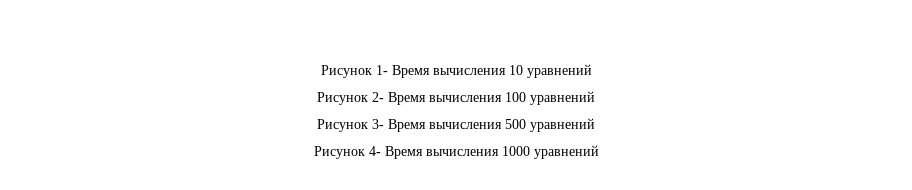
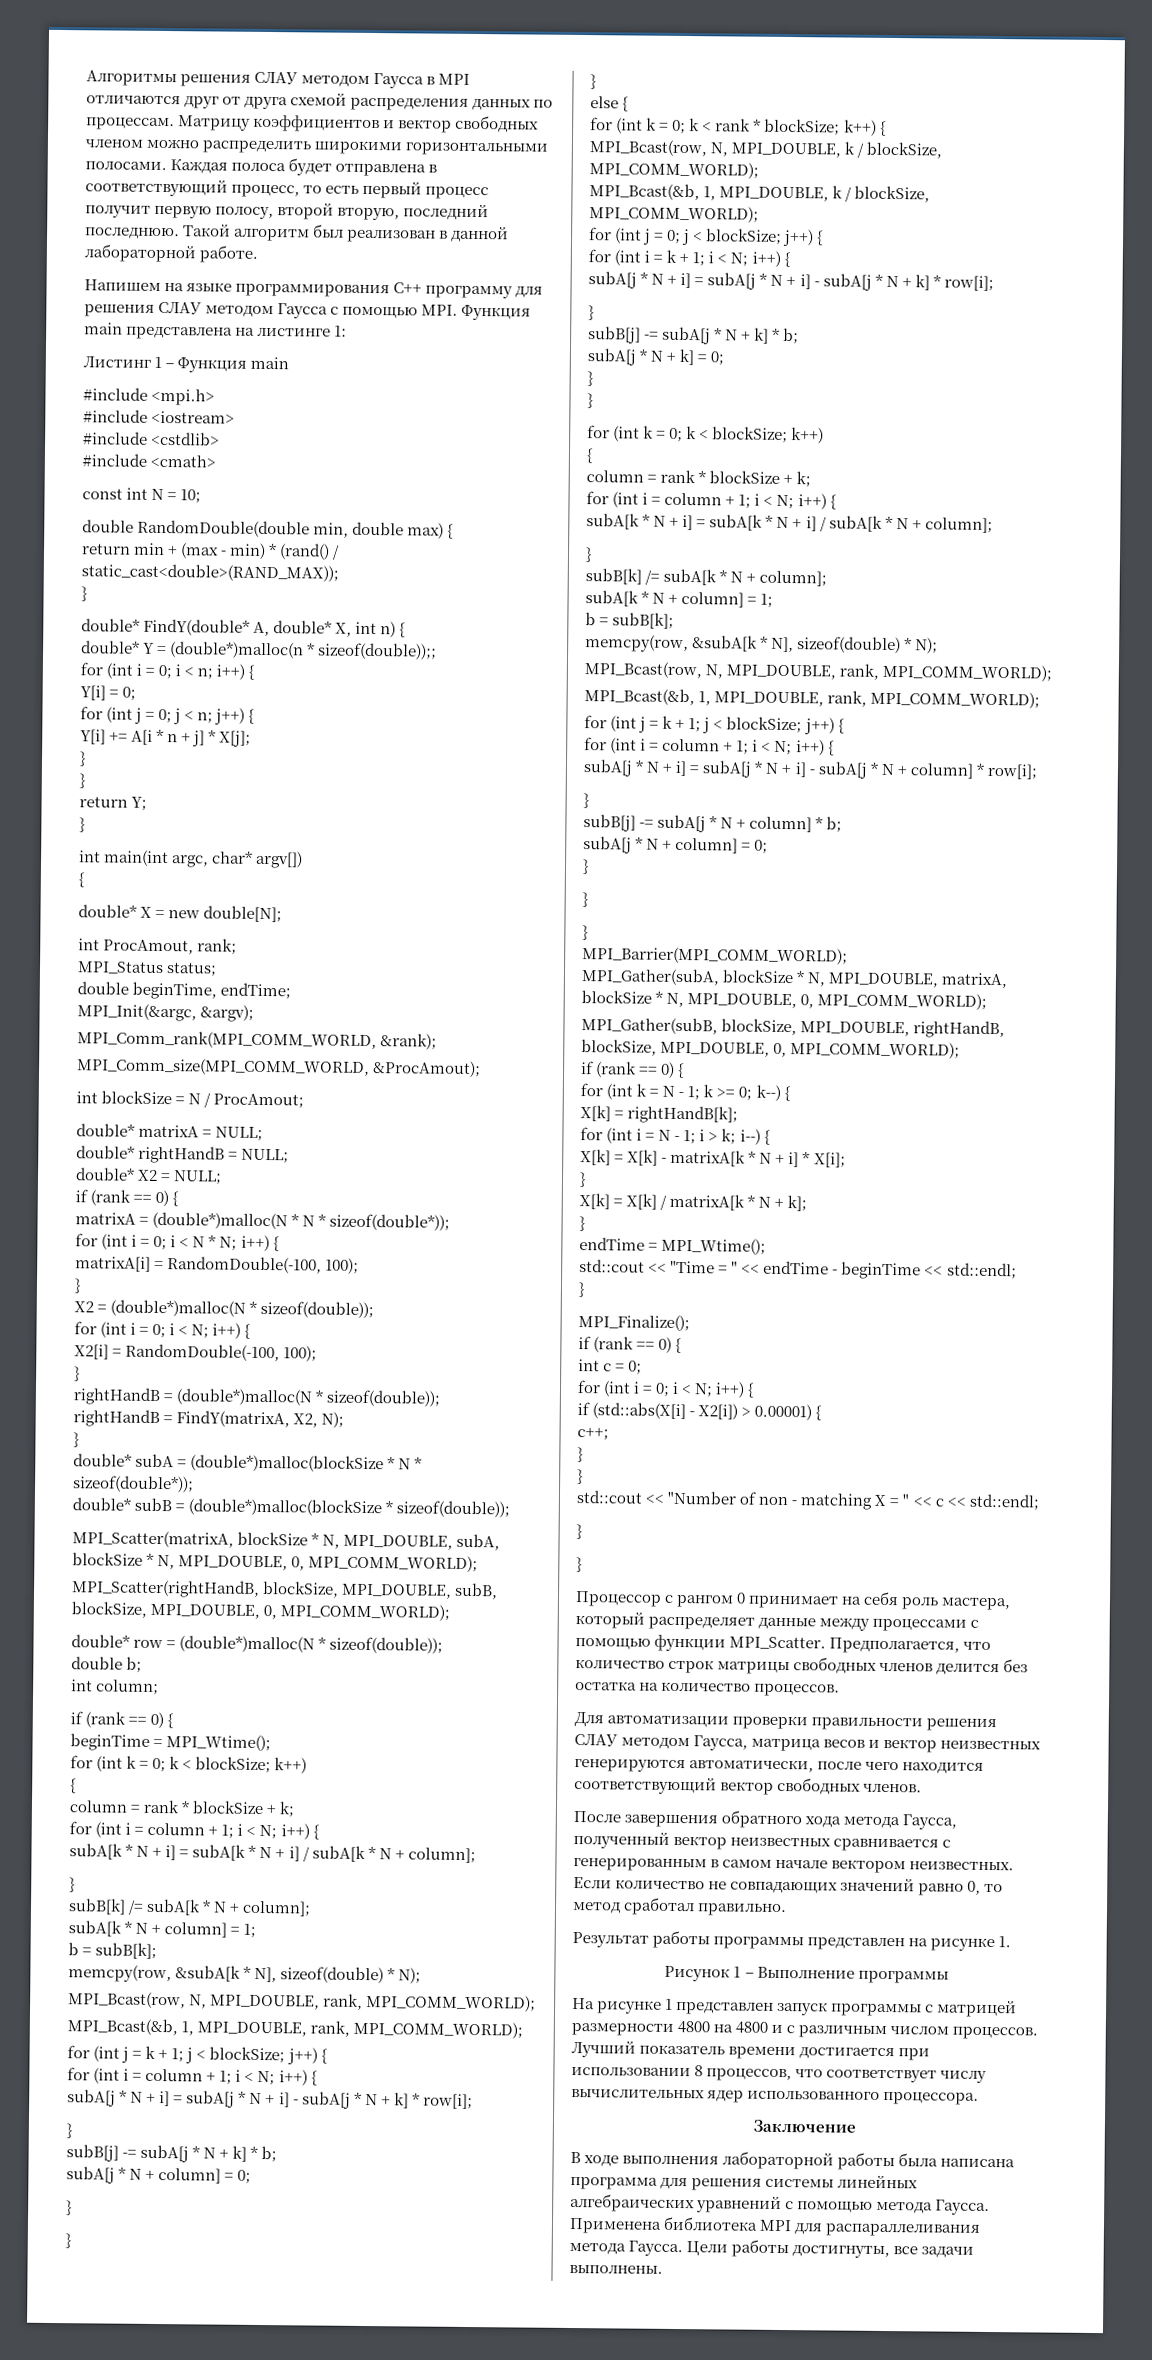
- Рисунок 1- Время вычисления 10 уравнений
- Рисунок 2- Время вычисления 100 уравнений
- Рисунок 3- Время вычисления 500 уравнений
- Рисунок 4- Время вычисления 1000 уравнений
+ Алгоритмы решения СЛАУ методом Гаусса в MPI отличаются друг от друга схемой распределения данных по процессам. Матрицу коэффициентов и вектор свободных членом можно распределить широкими горизонтальными полосами. Каждая полоса будет отправлена в соответствующий процесс, то есть первый процесс получит первую полосу, второй вторую, последний последнюю. Такой алгоритм был реализован в данной лабораторной работе.
+ Напишем на языке программирования C++ программу для решения СЛАУ методом Гаусса с помощью MPI. Функция main представлена на листинге 1:
+ Листинг 1 – Функция main
+ #include <mpi.h>
+ #include <iostream>
+ #include <cstdlib>
+ #include <cmath>
+ const int N = 10;
+ double RandomDouble(double min, double max) {
+ return min + (max - min) * (rand() / static_cast<double>(RAND_MAX));
+ }
+ double* FindY(double* A, double* X, int n) {
+ double* Y = (double*)malloc(n * sizeof(double));;
+ for (int i = 0; i < n; i++) {
+ Y[i] = 0;
+ for (int j = 0; j < n; j++) {
+ Y[i] += A[i * n + j] * X[j];
+ }
+ }
+ return Y;
+ }
+ int main(int argc, char* argv[])
+ {
+ double* X = new double[N];
+ int ProcAmout, rank;
+ MPI_Status status;
+ double beginTime, endTime;
+ MPI_Init(&argc, &argv);
+ MPI_Comm_rank(MPI_COMM_WORLD, &rank);
+ MPI_Comm_size(MPI_COMM_WORLD, &ProcAmout);
+ int blockSize = N / ProcAmout;
+ double* matrixA = NULL;
+ double* rightHandB = NULL;
+ double* X2 = NULL;
+ if (rank == 0) {
+ matrixA = (double*)malloc(N * N * sizeof(double*));
+ for (int i = 0; i < N * N; i++) {
+ matrixA[i] = RandomDouble(-100, 100);
+ }
+ X2 = (double*)malloc(N * sizeof(double));
+ for (int i = 0; i < N; i++) {
+ X2[i] = RandomDouble(-100, 100);
+ }
+ rightHandB = (double*)malloc(N * sizeof(double));
+ rightHandB = FindY(matrixA, X2, N);
+ }
+ double* subA = (double*)malloc(blockSize * N * sizeof(double*));
+ double* subB = (double*)malloc(blockSize * sizeof(double));
+ MPI_Scatter(matrixA, blockSize * N, MPI_DOUBLE, subA, blockSize * N, MPI_DOUBLE, 0, MPI_COMM_WORLD);
+ MPI_Scatter(rightHandB, blockSize, MPI_DOUBLE, subB, blockSize, MPI_DOUBLE, 0, MPI_COMM_WORLD);
+ double* row = (double*)malloc(N * sizeof(double));
+ double b;
+ int column;
+ if (rank == 0) {
+ beginTime = MPI_Wtime();
+ for (int k = 0; k < blockSize; k++)
+ {
+ column = rank * blockSize + k;
+ for (int i = column + 1; i < N; i++) {
+ subA[k * N + i] = subA[k * N + i] / subA[k * N + column];
+ }
+ subB[k] /= subA[k * N + column];
+ subA[k * N + column] = 1;
+ b = subB[k];
+ memcpy(row, &subA[k * N], sizeof(double) * N);
+ MPI_Bcast(row, N, MPI_DOUBLE, rank, MPI_COMM_WORLD);
+ MPI_Bcast(&b, 1, MPI_DOUBLE, rank, MPI_COMM_WORLD);
+ for (int j = k + 1; j < blockSize; j++) {
+ for (int i = column + 1; i < N; i++) {
+ subA[j * N + i] = subA[j * N + i] - subA[j * N + k] * row[i];
+ }
+ subB[j] -= subA[j * N + k] * b;
+ subA[j * N + column] = 0;
+ }
+ }
+ }
+ else {
+ for (int k = 0; k < rank * blockSize; k++) {
+ MPI_Bcast(row, N, MPI_DOUBLE, k / blockSize, MPI_COMM_WORLD);
+ MPI_Bcast(&b, 1, MPI_DOUBLE, k / blockSize, MPI_COMM_WORLD);
+ for (int j = 0; j < blockSize; j++) {
+ for (int i = k + 1; i < N; i++) {
+ subA[j * N + i] = subA[j * N + i] - subA[j * N + k] * row[i];
+ }
+ subB[j] -= subA[j * N + k] * b;
+ subA[j * N + k] = 0;
+ }
+ }
+ for (int k = 0; k < blockSize; k++)
+ {
+ column = rank * blockSize + k;
+ for (int i = column + 1; i < N; i++) {
+ subA[k * N + i] = subA[k * N + i] / subA[k * N + column];
+ }
+ subB[k] /= subA[k * N + column];
+ subA[k * N + column] = 1;
+ b = subB[k];
+ memcpy(row, &subA[k * N], sizeof(double) * N);
+ MPI_Bcast(row, N, MPI_DOUBLE, rank, MPI_COMM_WORLD);
+ MPI_Bcast(&b, 1, MPI_DOUBLE, rank, MPI_COMM_WORLD);
+ for (int j = k + 1; j < blockSize; j++) {
+ for (int i = column + 1; i < N; i++) {
+ subA[j * N + i] = subA[j * N + i] - subA[j * N + column] * row[i];
+ }
+ subB[j] -= subA[j * N + column] * b;
+ subA[j * N + column] = 0;
+ }
+ }
+ }
+ MPI_Barrier(MPI_COMM_WORLD);
+ MPI_Gather(subA, blockSize * N, MPI_DOUBLE, matrixA, blockSize * N, MPI_DOUBLE, 0, MPI_COMM_WORLD);
+ MPI_Gather(subB, blockSize, MPI_DOUBLE, rightHandB, blockSize, MPI_DOUBLE, 0, MPI_COMM_WORLD);
+ if (rank == 0) {
+ for (int k = N - 1; k >= 0; k--) {
+ X[k] = rightHandB[k];
+ for (int i = N - 1; i > k; i--) {
+ X[k] = X[k] - matrixA[k * N + i] * X[i];
+ }
+ X[k] = X[k] / matrixA[k * N + k];
+ }
+ endTime = MPI_Wtime();
+ std::cout << "Time = " << endTime - beginTime << std::endl;
+ }
+ MPI_Finalize();
+ if (rank == 0) {
+ int c = 0;
+ for (int i = 0; i < N; i++) {
+ if (std::abs(X[i] - X2[i]) > 0.00001) {
+ c++;
+ }
+ }
+ std::cout << "Number of non - matching X = " << c << std::endl;
+ }
+ }
+ Процессор с рангом 0 принимает на себя роль мастера, который распределяет данные между процессами с помощью функции MPI_Scatter. Предполагается, что количество строк матрицы свободных членов делится без остатка на количество процессов.
+ Для автоматизации проверки правильности решения СЛАУ методом Гаусса, матрица весов и вектор неизвестных генерируются автоматически, после чего находится соответствующий вектор свободных членов.
+ После завершения обратного хода метода Гаусса, полученный вектор неизвестных сравнивается с генерированным в самом начале вектором неизвестных. Если количество не совпадающих значений равно 0, то метод сработал правильно.
+ Результат работы программы представлен на рисунке 1.
+ Рисунок 1 – Выполнение программы
+ На рисунке 1 представлен запуск программы с матрицей размерности 4800 на 4800 и с различным числом процессов. Лучший показатель времени достигается при использовании 8 процессов, что соответствует числу вычислительных ядер использованного процессора.
+ Заключение
+ В ходе выполнения лабораторной работы была написана программа для решения системы линейных алгебраических уравнений с помощью метода Гаусса. Применена библиотека MPI для распараллеливания метода Гаусса. Цели работы достигнуты, все задачи выполнены.

